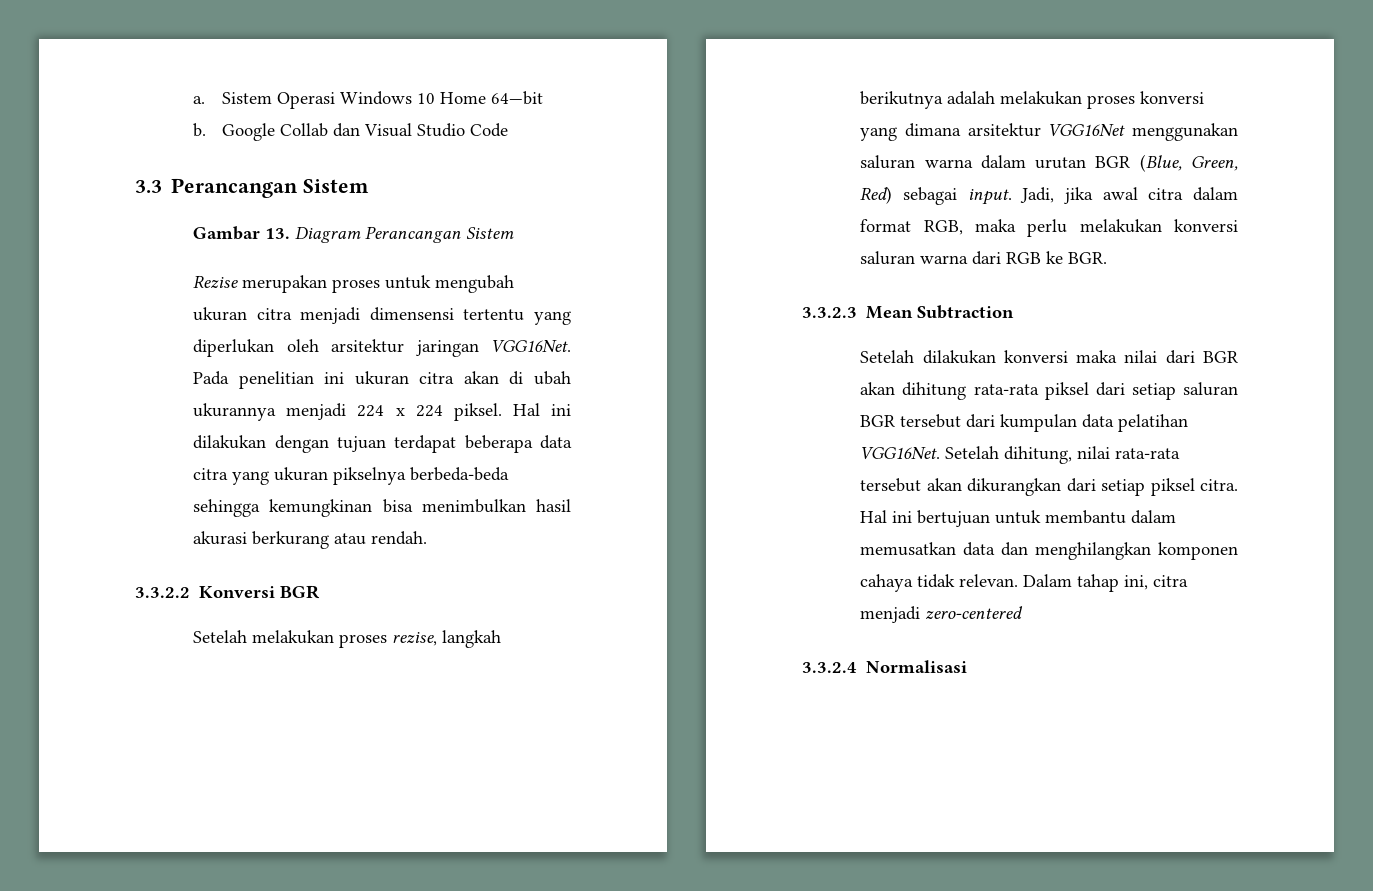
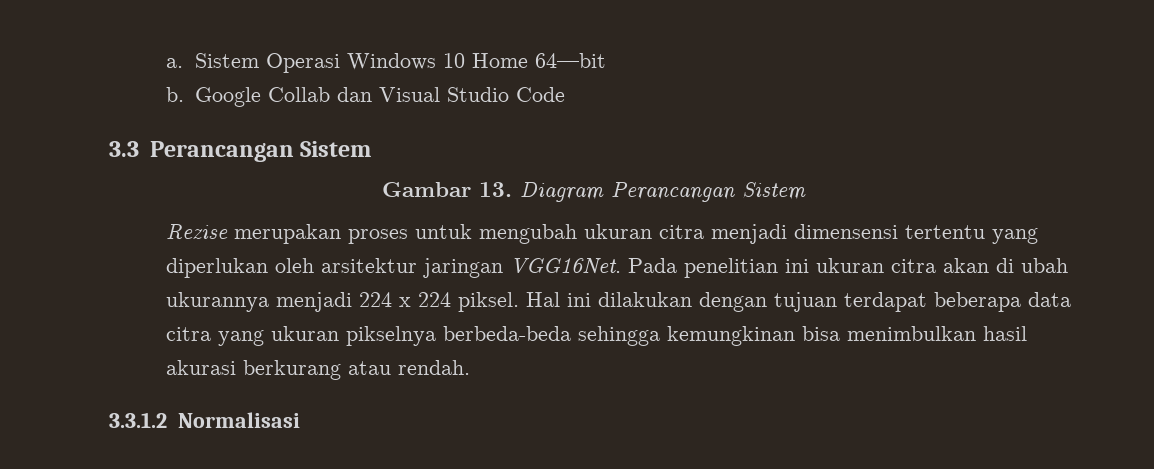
- 3.3.2.2 Konversi BGR
- Setelah melakukan proses rezise, langkah berikutnya adalah melakukan proses konversi yang dimana arsitektur VGG16Net menggunakan saluran warna dalam urutan BGR (Blue, Green, Red) sebagai input. Jadi, jika awal citra dalam format RGB, maka perlu melakukan konversi saluran warna dari RGB ke BGR.
- 3.3.2.3 Mean Subtraction
- Setelah dilakukan konversi maka nilai dari BGR akan dihitung rata-rata piksel dari setiap saluran BGR tersebut dari kumpulan data pelatihan VGG16Net. Setelah dihitung, nilai rata-rata tersebut akan dikurangkan dari setiap piksel citra. Hal ini bertujuan untuk membantu dalam memusatkan data dan menghilangkan komponen cahaya tidak relevan. Dalam tahap ini, citra menjadi zero-centered
- 3.3.2.4 Normalisasi
+ 3.3.1.2 Normalisasi

